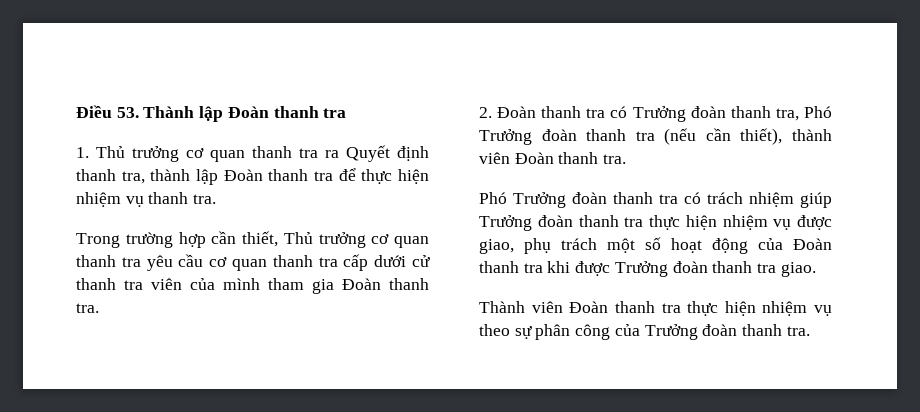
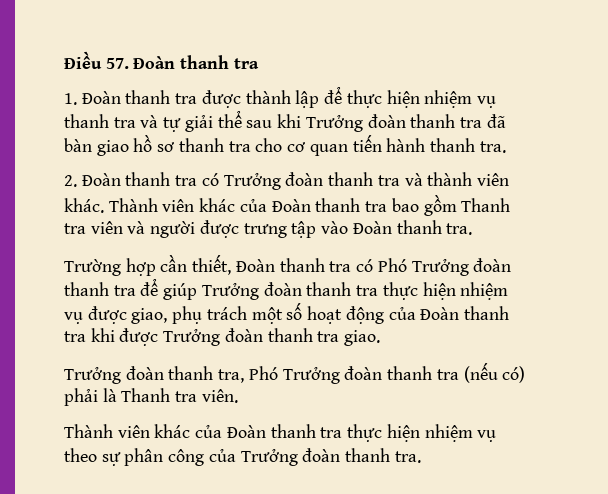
- Điều 53. Thành lập Đoàn thanh tra
+ Điều 57. Đoàn thanh tra
- 1. Thủ trưởng cơ quan thanh tra ra Quyết định thanh tra, thành lập Đoàn thanh tra để thực hiện nhiệm vụ thanh tra.
- Trong trường hợp cần thiết, Thủ trưởng cơ quan thanh tra yêu cầu cơ quan thanh tra cấp dưới cử thanh tra viên của mình tham gia Đoàn thanh tra.
+ 1. Đoàn thanh tra được thành lập để thực hiện nhiệm vụ thanh tra và tự giải thể sau khi Trưởng đoàn thanh tra đã bàn giao hồ sơ thanh tra cho cơ quan tiến hành thanh tra.
- 2. Đoàn thanh tra có Trưởng đoàn thanh tra, Phó Trưởng đoàn thanh tra (nếu cần thiết), thành viên Đoàn thanh tra.
- Phó Trưởng đoàn thanh tra có trách nhiệm giúp Trưởng đoàn thanh tra thực hiện nhiệm vụ được giao, phụ trách một số hoạt động của Đoàn thanh tra khi được Trưởng đoàn thanh tra giao.
+ 2. Đoàn thanh tra có Trưởng đoàn thanh tra và thành viên khác. Thành viên khác của Đoàn thanh tra bao gồm Thanh tra viên và người được trưng tập vào Đoàn thanh tra.
+ Trường hợp cần thiết, Đoàn thanh tra có Phó Trưởng đoàn thanh tra để giúp Trưởng đoàn thanh tra thực hiện nhiệm vụ được giao, phụ trách một số hoạt động của Đoàn thanh tra khi được Trưởng đoàn thanh tra giao.
- Thành viên Đoàn thanh tra thực hiện nhiệm vụ theo sự phân công của Trưởng đoàn thanh tra.
+ Trưởng đoàn thanh tra, Phó Trưởng đoàn thanh tra (nếu có) phải là Thanh tra viên.
+ Thành viên khác của Đoàn thanh tra thực hiện nhiệm vụ theo sự phân công của Trưởng đoàn thanh tra.

